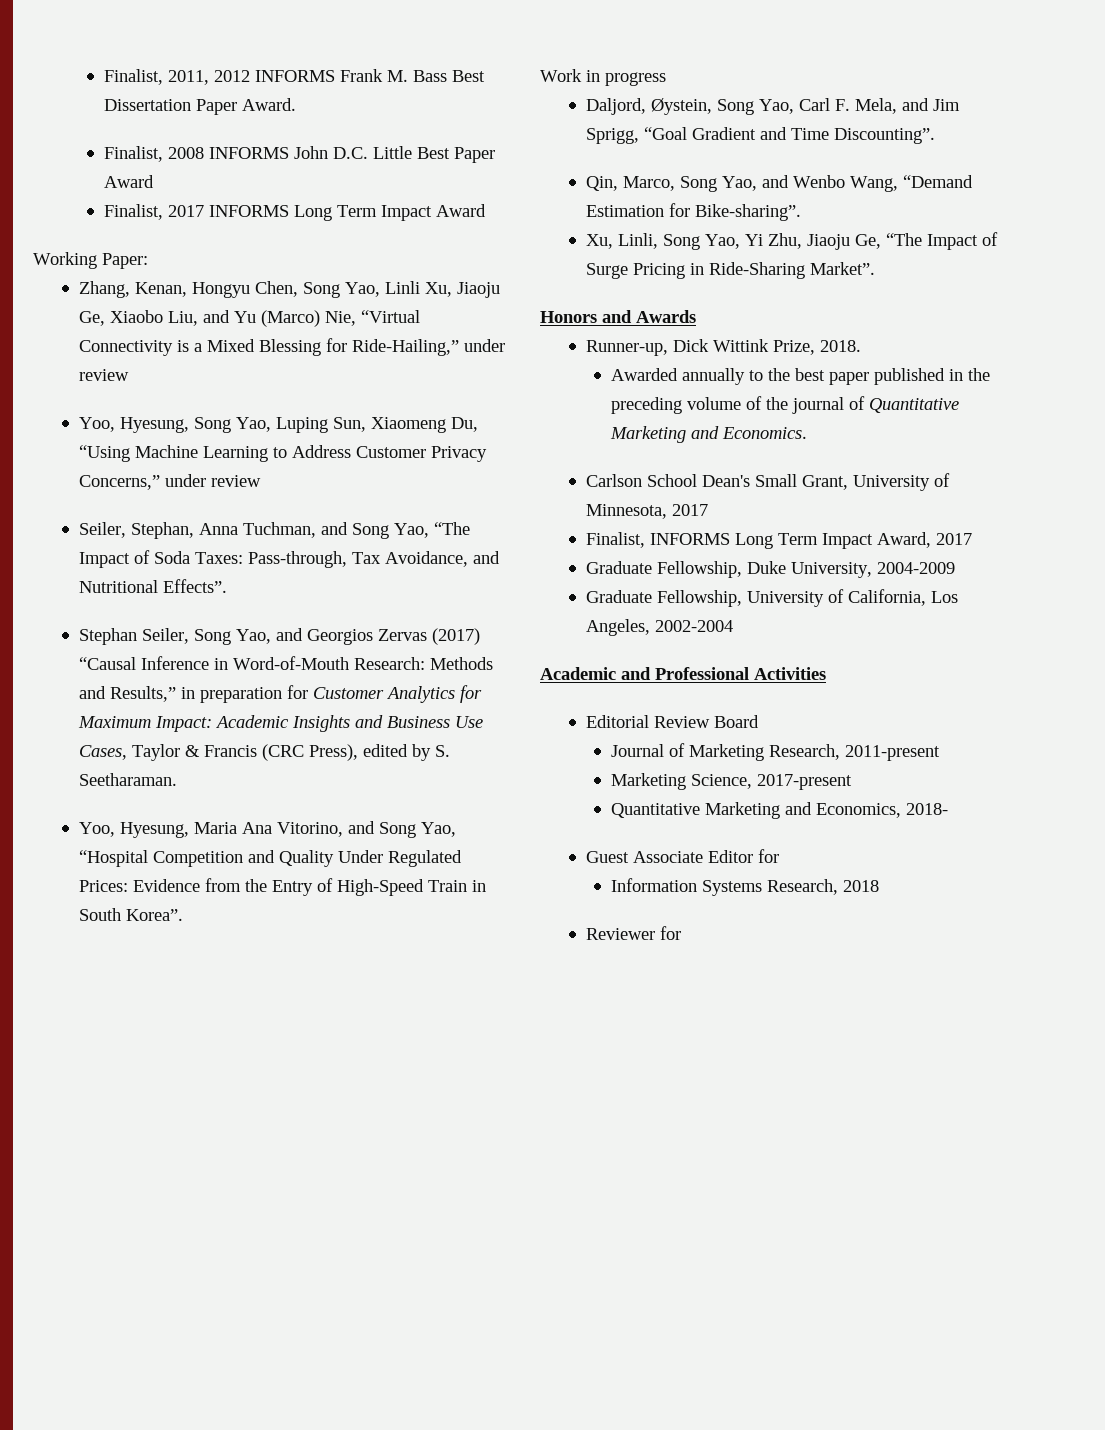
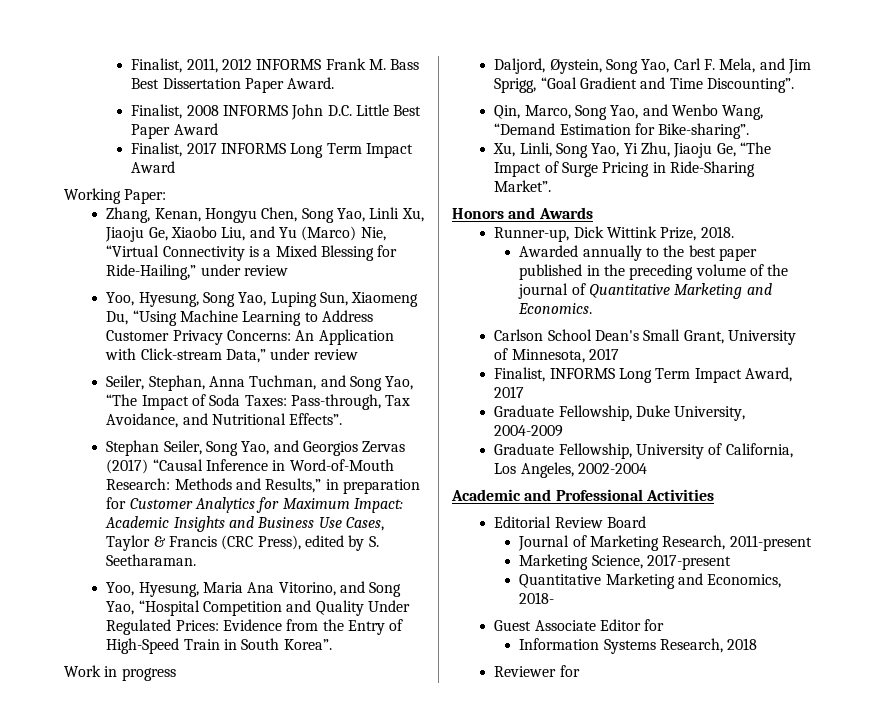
- Yoo, Hyesung, Song Yao, Luping Sun, Xiaomeng Du, “Using Machine Learning to Address Customer Privacy Concerns,” under review
+ Yoo, Hyesung, Song Yao, Luping Sun, Xiaomeng Du, “Using Machine Learning to Address Customer Privacy Concerns: An Application with Click-stream Data,” under review

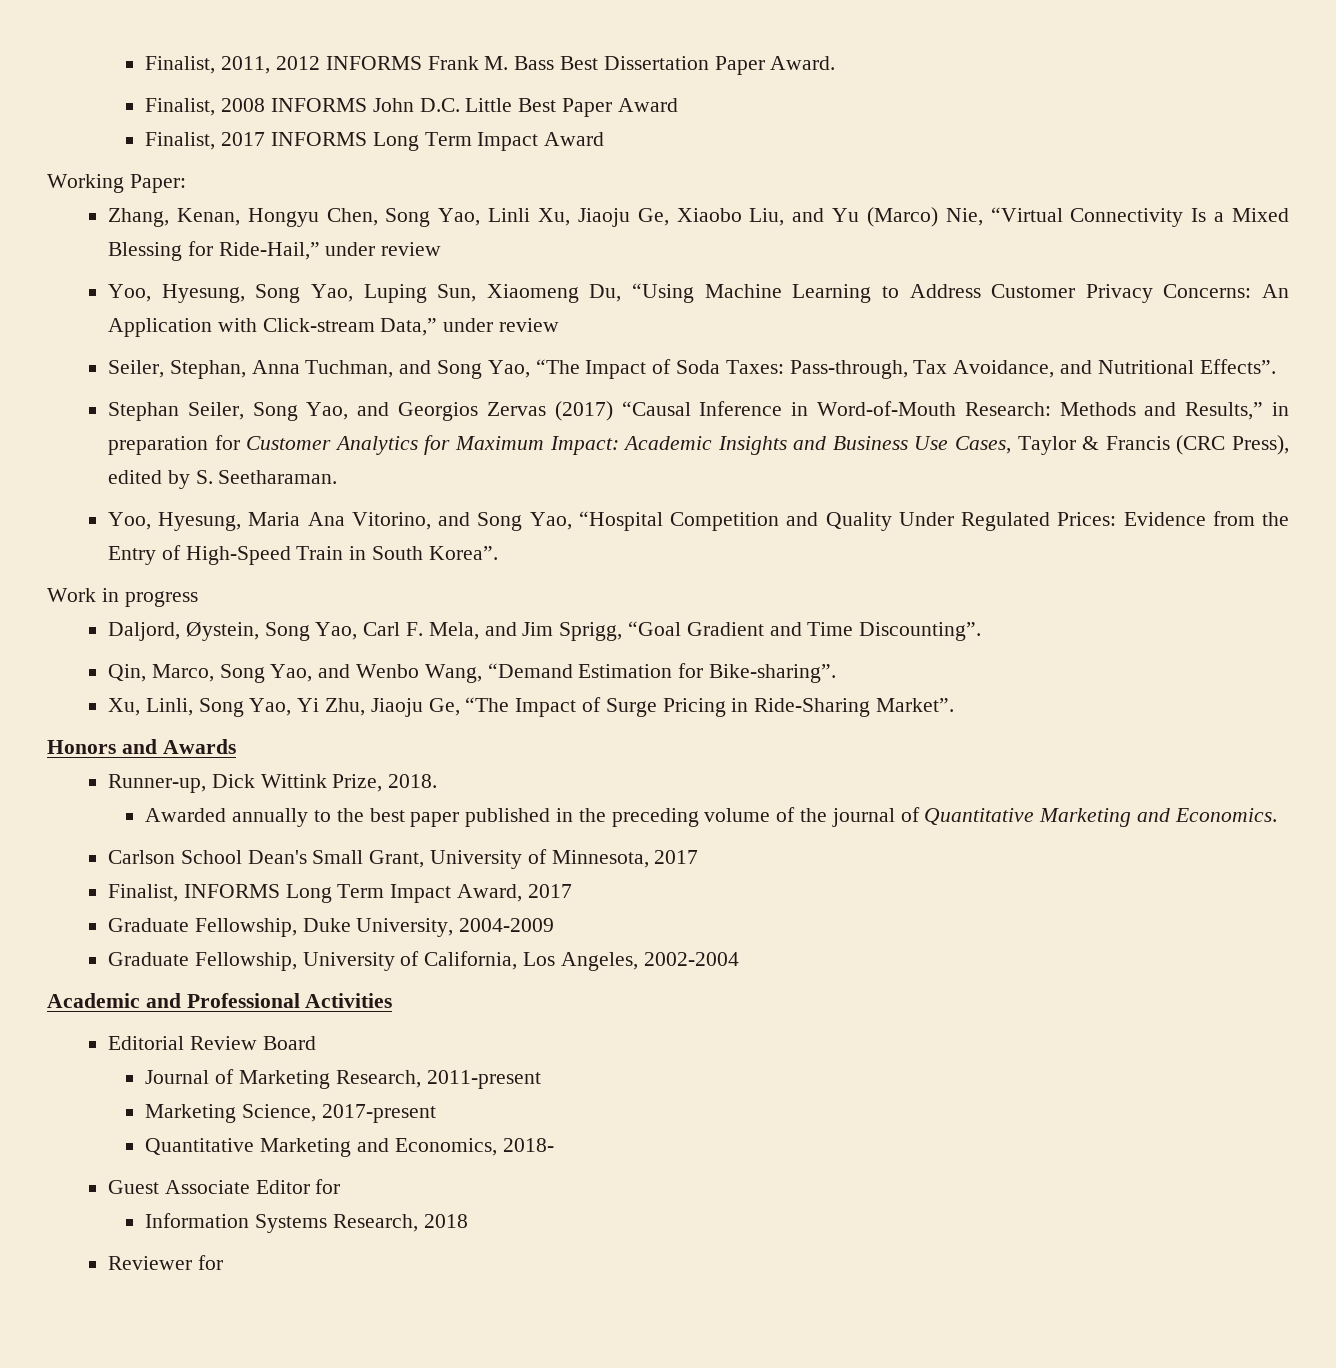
- Zhang, Kenan, Hongyu Chen, Song Yao, Linli Xu, Jiaoju Ge, Xiaobo Liu, and Yu (Marco) Nie, “Virtual Connectivity is a Mixed Blessing for Ride-Hailing,” under review
+ Zhang, Kenan, Hongyu Chen, Song Yao, Linli Xu, Jiaoju Ge, Xiaobo Liu, and Yu (Marco) Nie, “Virtual Connectivity Is a Mixed Blessing for Ride-Hail,” under review

